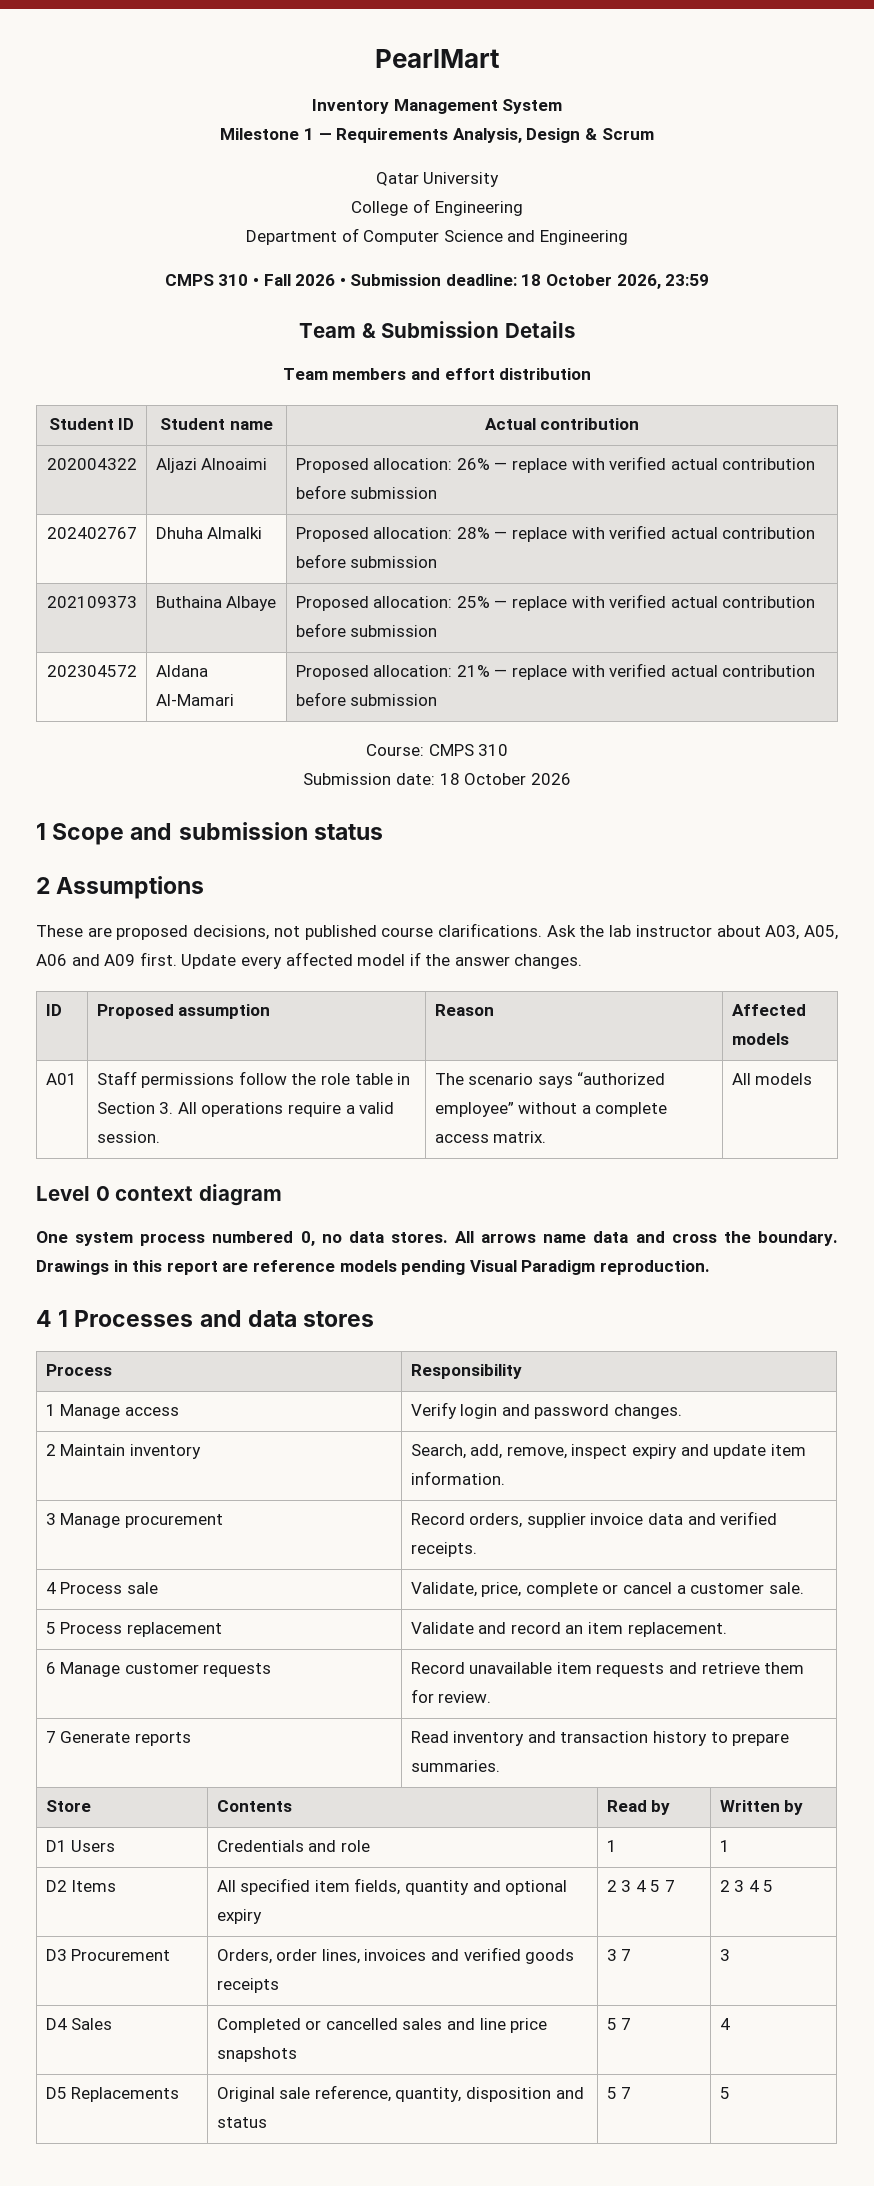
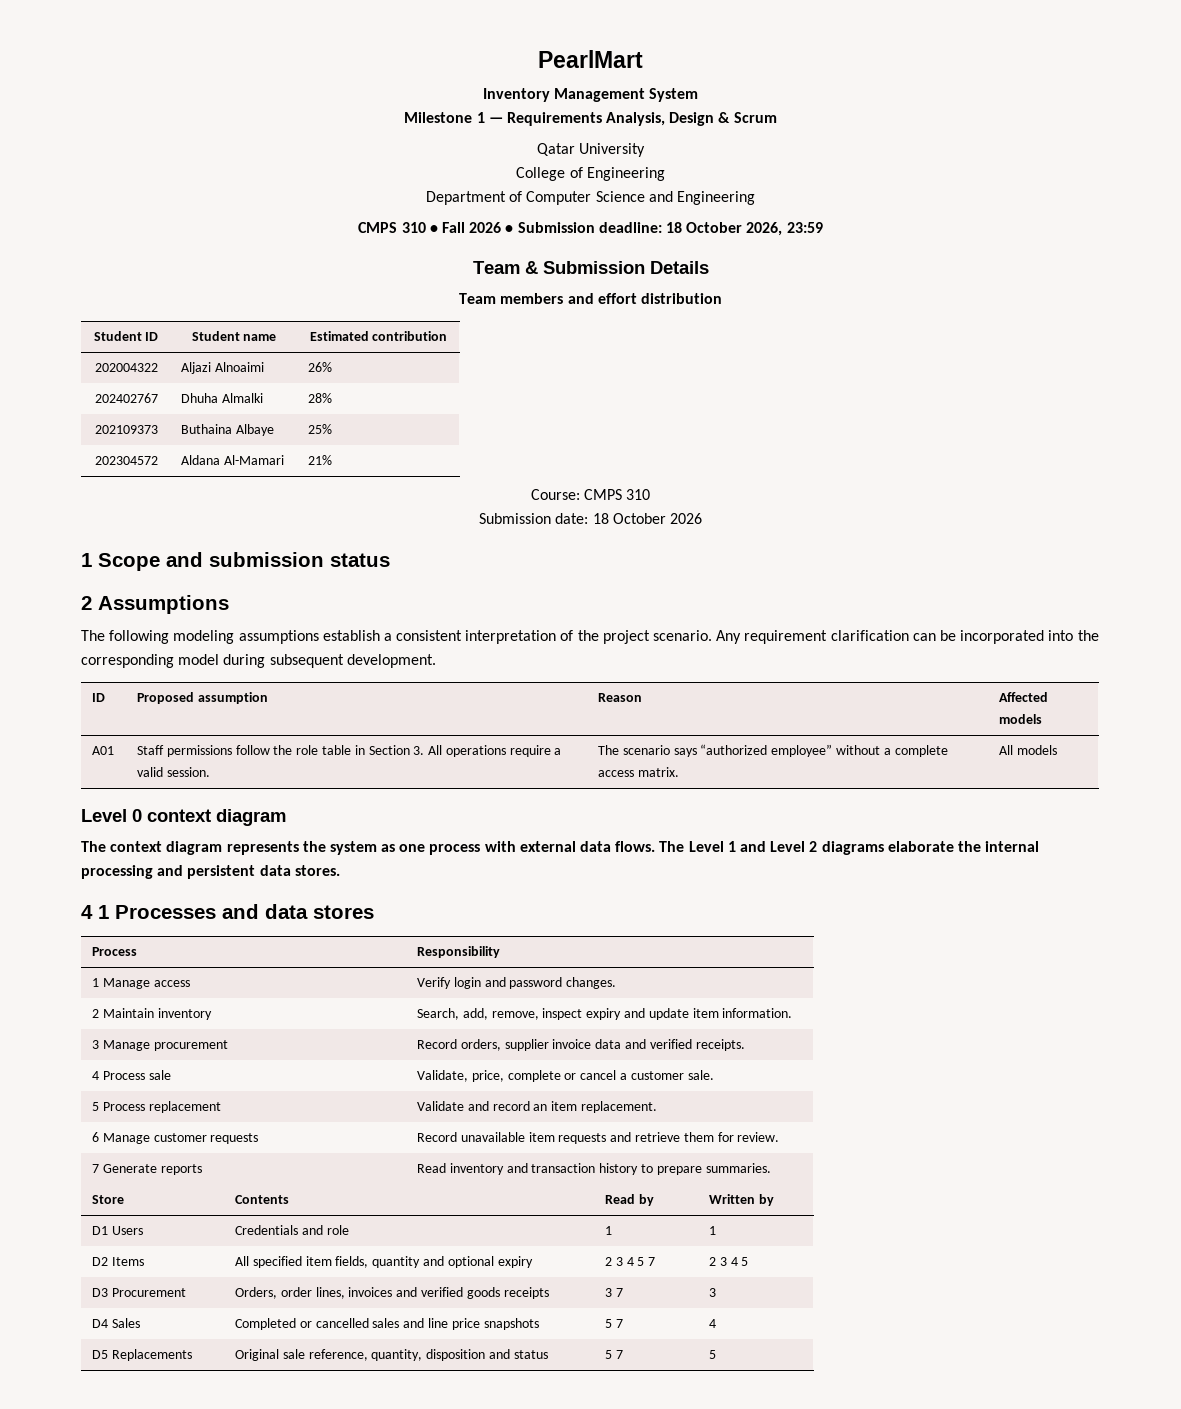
- Student ID | Student name | Actual contribution
+ Student ID | Student name | Estimated contribution
- 202004322 | Aljazi Alnoaimi | Proposed allocation: 26% — replace with verified actual contribution before submission
+ 202004322 | Aljazi Alnoaimi | 26%
- 202402767 | Dhuha Almalki | Proposed allocation: 28% — replace with verified actual contribution before submission
+ 202402767 | Dhuha Almalki | 28%
- 202109373 | Buthaina Albaye | Proposed allocation: 25% — replace with verified actual contribution before submission
+ 202109373 | Buthaina Albaye | 25%
- 202304572 | Aldana Al-Mamari | Proposed allocation: 21% — replace with verified actual contribution before submission
+ 202304572 | Aldana Al-Mamari | 21%
- These are proposed decisions, not published course clarifications. Ask the lab instructor about A03, A05, A06 and A09 first. Update every affected model if the answer changes.
+ The following modeling assumptions establish a consistent interpretation of the project scenario. Any requirement clarification can be incorporated into the corresponding model during subsequent development.
- One system process numbered 0, no data stores. All arrows name data and cross the boundary. Drawings in this report are reference models pending Visual Paradigm reproduction.
+ The context diagram represents the system as one process with external data flows. The Level 1 and Level 2 diagrams elaborate the internal processing and persistent data stores.

